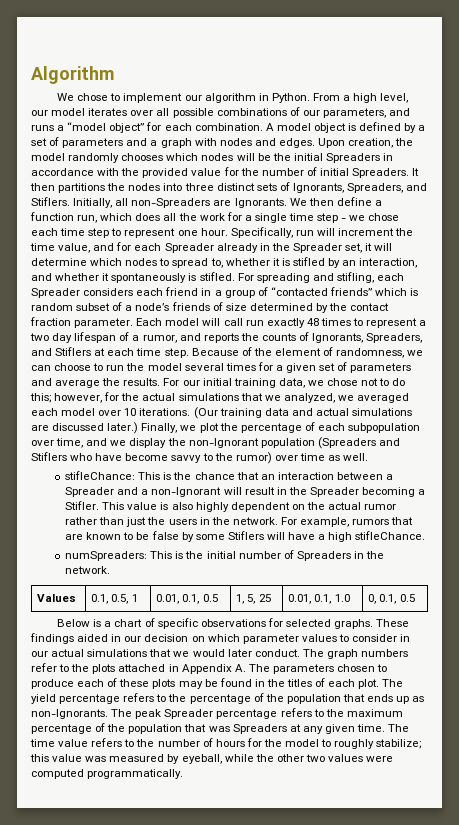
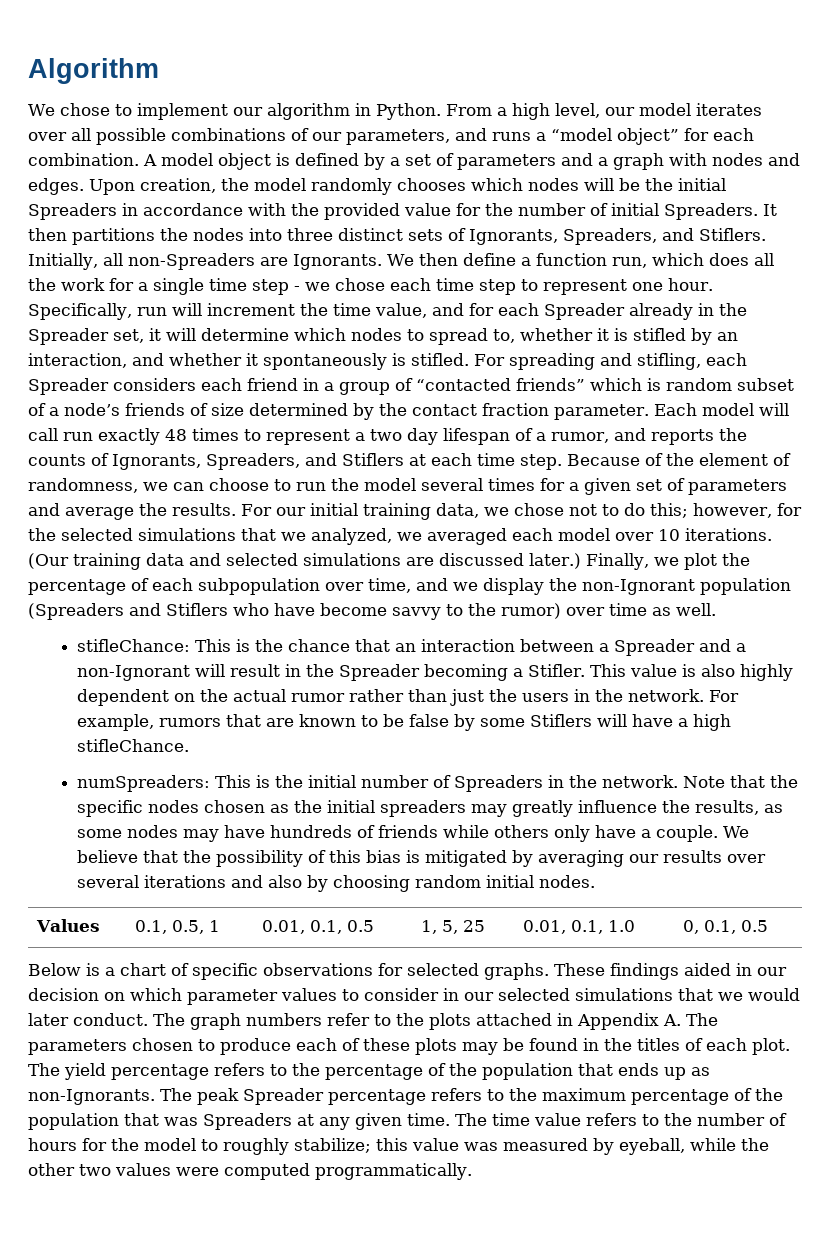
- For our initial training data, we chose not to do this; however, for the actual simulations that we analyzed, we averaged each model over 10 iterations.
+ For our initial training data, we chose not to do this; however, for the selected simulations that we analyzed, we averaged each model over 10 iterations.
- (Our training data and actual simulations are discussed later.)
+ (Our training data and selected simulations are discussed later.)
+ Note that the specific nodes chosen as the initial spreaders may greatly influence the results, as some nodes may have hundreds of friends while others only have a couple. We believe that the possibility of this bias is mitigated by averaging our results over several iterations and also by choosing random initial nodes.
- These findings aided in our decision on which parameter values to consider in our actual simulations that we would later conduct.
+ These findings aided in our decision on which parameter values to consider in our selected simulations that we would later conduct.

